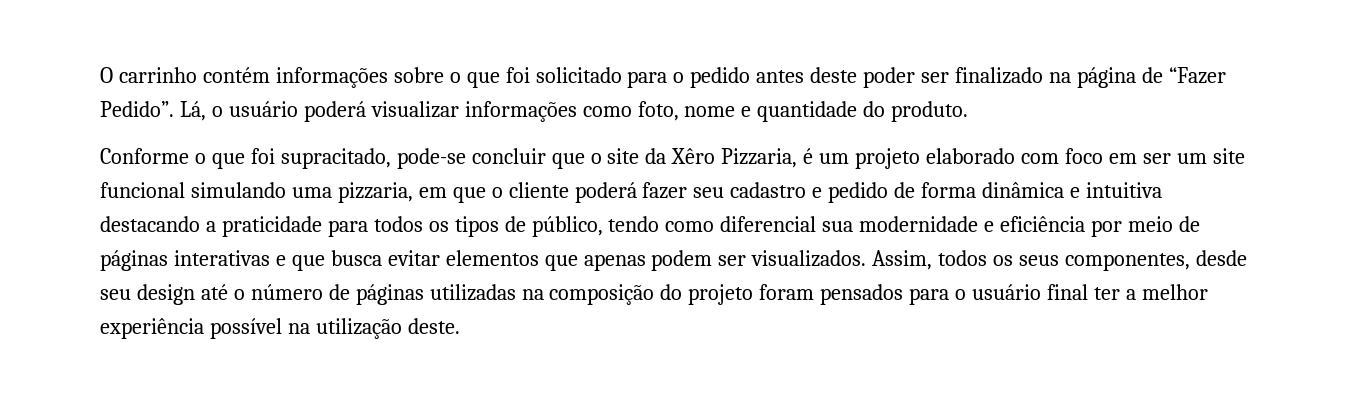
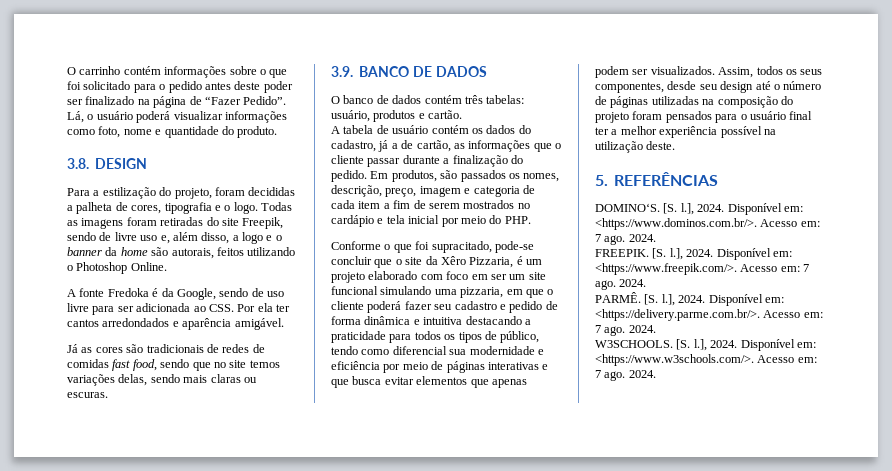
+ 3.8. DESIGN
+ Para a estilização do projeto, foram decididas a palheta de cores, tipografia e o logo. Todas as imagens foram retiradas do site Freepik, sendo de livre uso e, além disso, a logo e o banner da home são autorais, feitos utilizando o Photoshop Online.
+ A fonte Fredoka é da Google, sendo de uso livre para ser adicionada ao CSS. Por ela ter cantos arredondados e aparência amigável.
+ Já as cores são tradicionais de redes de comidas fast food, sendo que no site temos variações delas, sendo mais claras ou escuras.
+ 3.9. BANCO DE DADOS
+ O banco de dados contém três tabelas: usuário, produtos e cartão.
+ A tabela de usuário contém os dados do cadastro, já a de cartão, as informações que o cliente passar durante a finalização do pedido. Em produtos, são passados os nomes, descrição, preço, imagem e categoria de cada item a fim de serem mostrados no cardápio e tela inicial por meio do PHP.
+ 5. REFERÊNCIAS
+ DOMINO‘S. [S. l.], 2024. Disponível em: <https://www.dominos.com.br/>. Acesso em: 7 ago. 2024.
+ FREEPIK. [S. l.], 2024. Disponível em: <https://www.freepik.com/>. Acesso em: 7 ago. 2024.
+ PARMÊ. [S. l.], 2024. Disponível em: <https://delivery.parme.com.br/>. Acesso em: 7 ago. 2024.
+ W3SCHOOLS. [S. l.], 2024. Disponível em: <https://www.w3schools.com/>. Acesso em: 7 ago. 2024.

